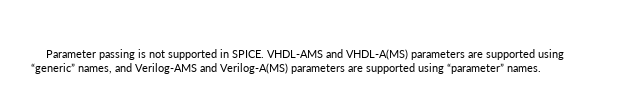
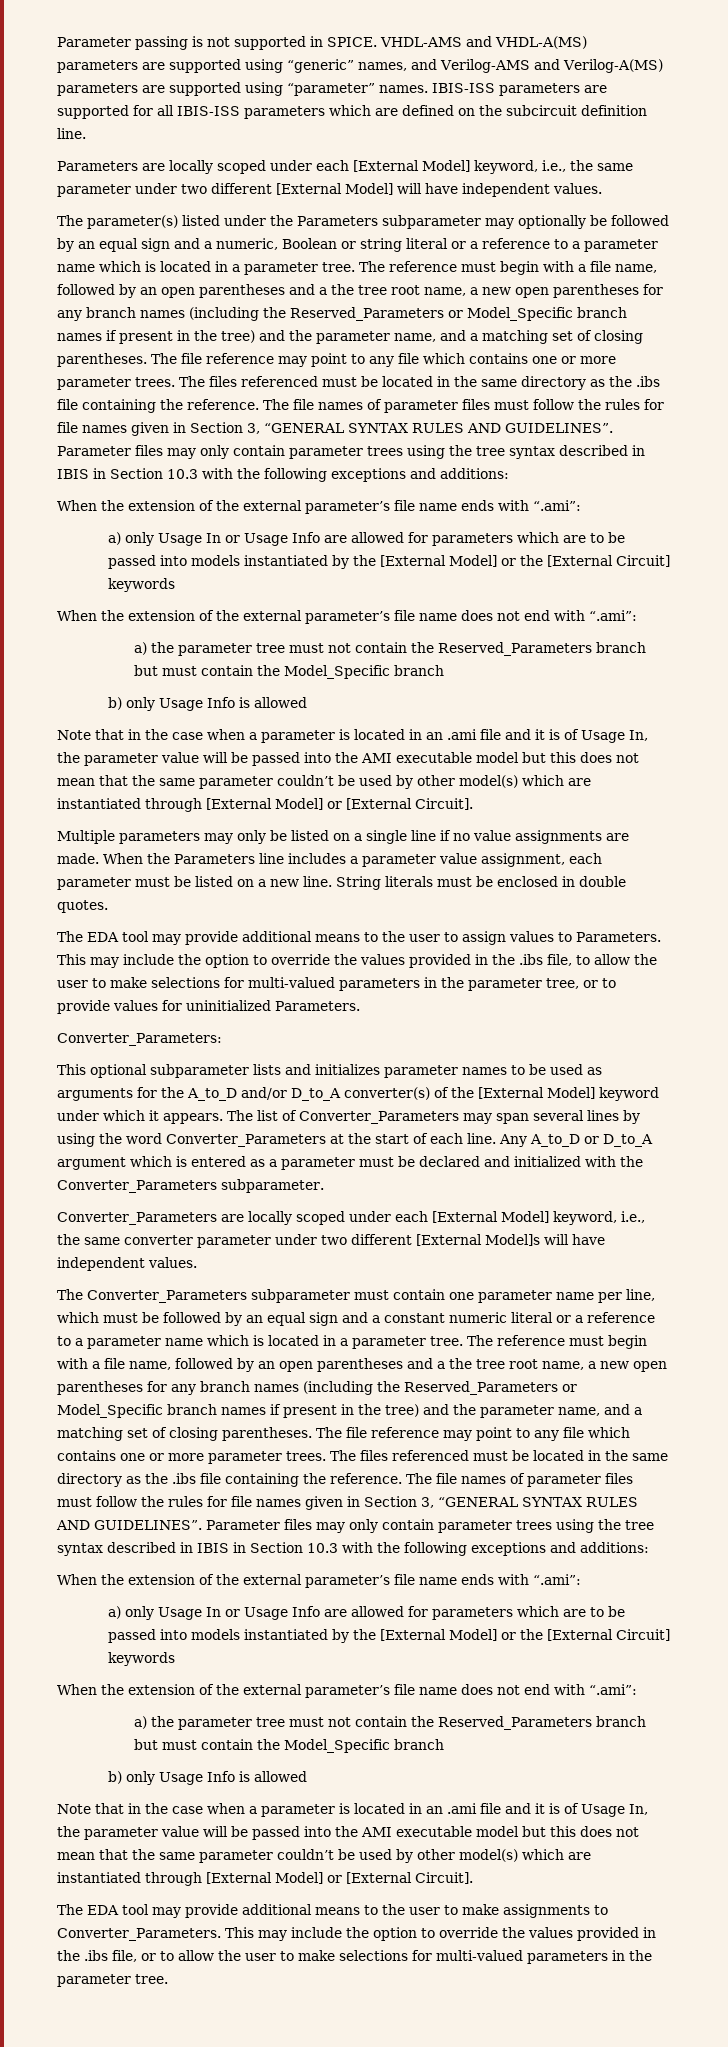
+ IBIS-ISS parameters are supported for all IBIS-ISS parameters which are defined on the subcircuit definition line.
+ Parameters are locally scoped under each [External Model] keyword, i.e., the same parameter under two different [External Model] will have independent values.
+ The parameter(s) listed under the Parameters subparameter may optionally be followed by an equal sign and a numeric, Boolean or string literal or a reference to a parameter name which is located in a parameter tree. The reference must begin with a file name, followed by an open parentheses and a the tree root name, a new open parentheses for any branch names (including the Reserved_Parameters or Model_Specific branch names if present in the tree) and the parameter name, and a matching set of closing parentheses. The file reference may point to any file which contains one or more parameter trees. The files referenced must be located in the same directory as the .ibs file containing the reference. The file names of parameter files must follow the rules for file names given in Section 3, “GENERAL SYNTAX RULES AND GUIDELINES”. Parameter files may only contain parameter trees using the tree syntax described in IBIS in Section 10.3 with the following exceptions and additions:
+ When the extension of the external parameter’s file name ends with “.ami”:
+ a) only Usage In or Usage Info are allowed for parameters which are to be passed into models instantiated by the [External Model] or the [External Circuit] keywords
+ When the extension of the external parameter’s file name does not end with “.ami”:
+ a) the parameter tree must not contain the Reserved_Parameters branch but must contain the Model_Specific branch
+ b) only Usage Info is allowed
+ Note that in the case when a parameter is located in an .ami file and it is of Usage In, the parameter value will be passed into the AMI executable model but this does not mean that the same parameter couldn’t be used by other model(s) which are instantiated through [External Model] or [External Circuit].
+ Multiple parameters may only be listed on a single line if no value assignments are made. When the Parameters line includes a parameter value assignment, each parameter must be listed on a new line. String literals must be enclosed in double quotes.
+ The EDA tool may provide additional means to the user to assign values to Parameters. This may include the option to override the values provided in the .ibs file, to allow the user to make selections for multi-valued parameters in the parameter tree, or to provide values for uninitialized Parameters.
+ Converter_Parameters:
+ This optional subparameter lists and initializes parameter names to be used as arguments for the A_to_D and/or D_to_A converter(s) of the [External Model] keyword under which it appears. The list of Converter_Parameters may span several lines by using the word Converter_Parameters at the start of each line. Any A_to_D or D_to_A argument which is entered as a parameter must be declared and initialized with the Converter_Parameters subparameter.
+ Converter_Parameters are locally scoped under each [External Model] keyword, i.e., the same converter parameter under two different [External Model]s will have independent values.
+ The Converter_Parameters subparameter must contain one parameter name per line, which must be followed by an equal sign and a constant numeric literal or a reference to a parameter name which is located in a parameter tree. The reference must begin with a file name, followed by an open parentheses and a the tree root name, a new open parentheses for any branch names (including the Reserved_Parameters or Model_Specific branch names if present in the tree) and the parameter name, and a matching set of closing parentheses. The file reference may point to any file which contains one or more parameter trees. The files referenced must be located in the same directory as the .ibs file containing the reference. The file names of parameter files must follow the rules for file names given in Section 3, “GENERAL SYNTAX RULES AND GUIDELINES”. Parameter files may only contain parameter trees using the tree syntax described in IBIS in Section 10.3 with the following exceptions and additions:
+ When the extension of the external parameter’s file name ends with “.ami”:
+ a) only Usage In or Usage Info are allowed for parameters which are to be passed into models instantiated by the [External Model] or the [External Circuit] keywords
+ When the extension of the external parameter’s file name does not end with “.ami”:
+ a) the parameter tree must not contain the Reserved_Parameters branch but must contain the Model_Specific branch
+ b) only Usage Info is allowed
+ Note that in the case when a parameter is located in an .ami file and it is of Usage In, the parameter value will be passed into the AMI executable model but this does not mean that the same parameter couldn’t be used by other model(s) which are instantiated through [External Model] or [External Circuit].
+ The EDA tool may provide additional means to the user to make assignments to Converter_Parameters. This may include the option to override the values provided in the .ibs file, or to allow the user to make selections for multi-valued parameters in the parameter tree.

